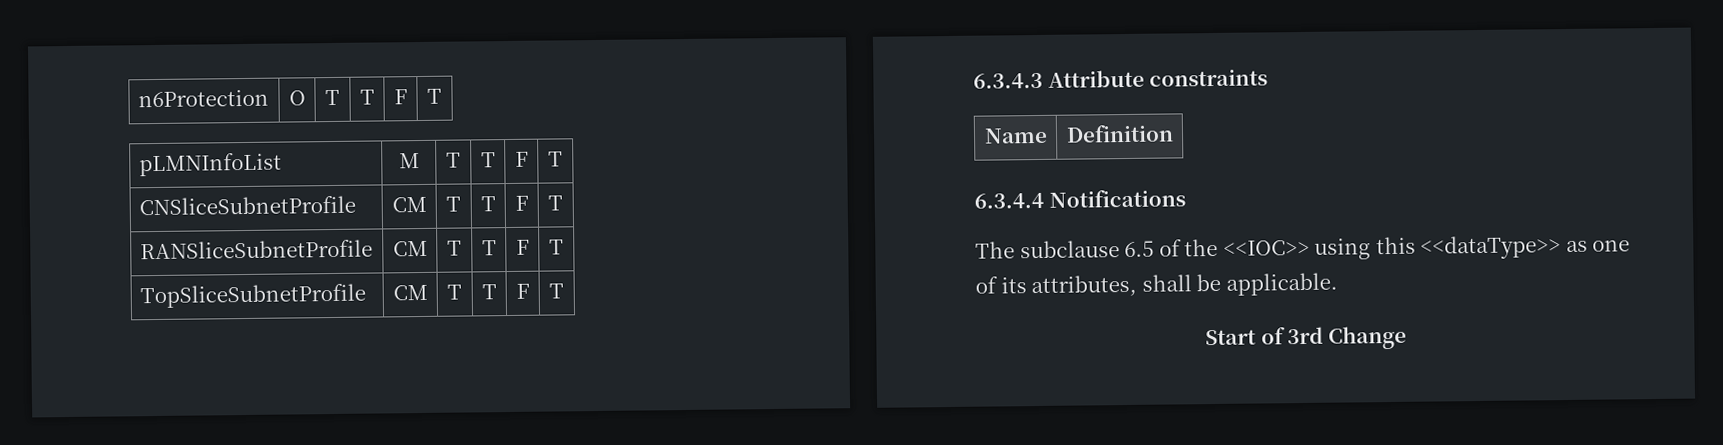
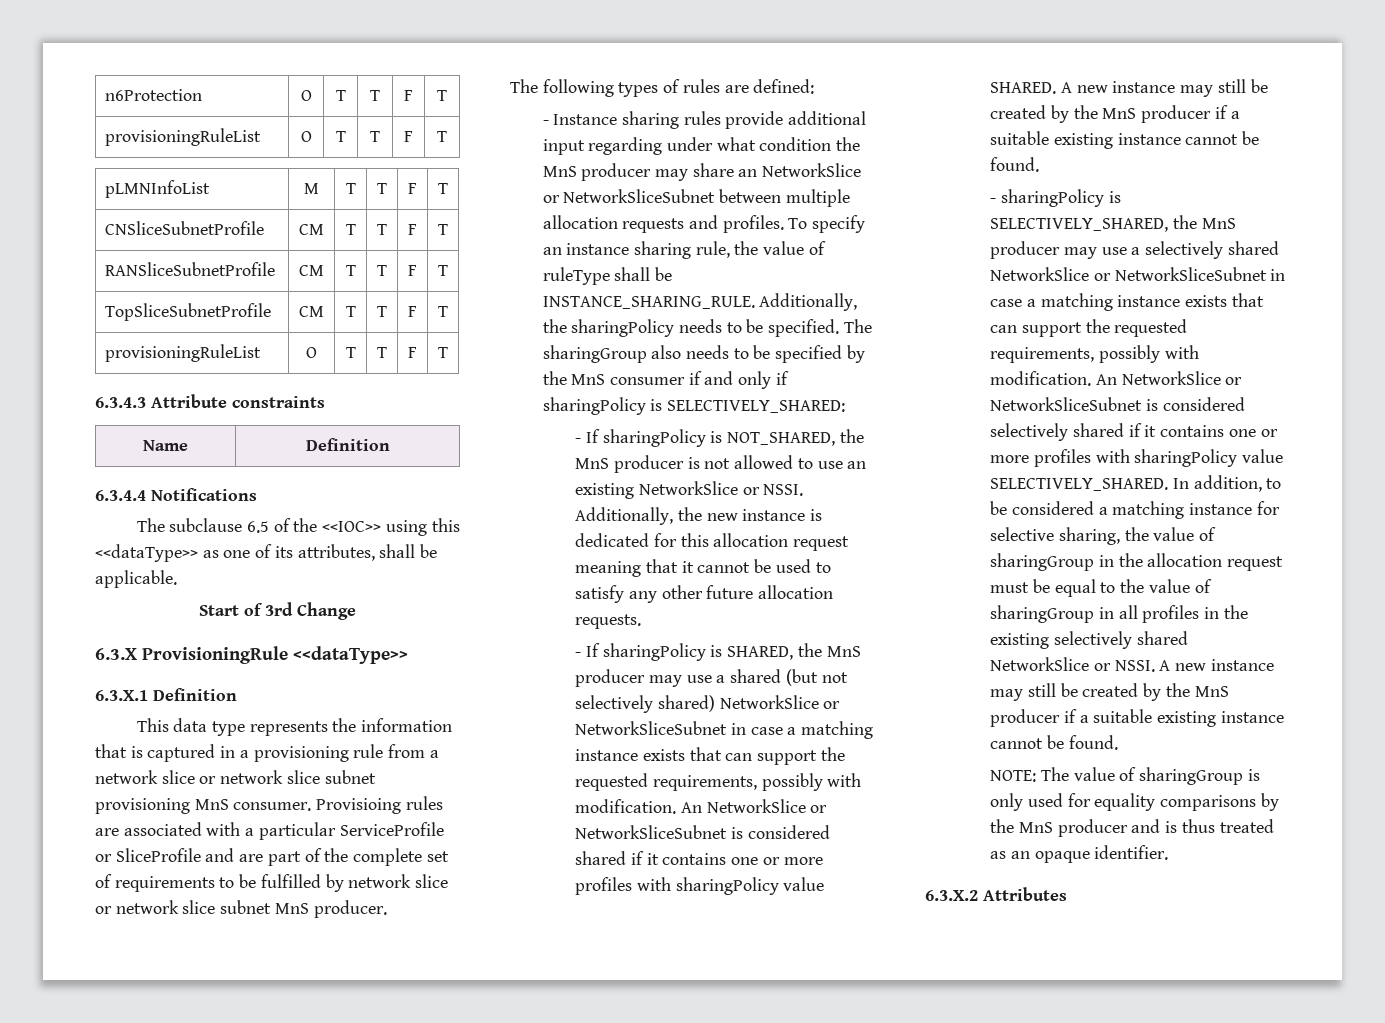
  n6Protection | O | T | T | F | T
+ provisioningRuleList | O | T | T | F | T
  TopSliceSubnetProfile | CM | T | T | F | T
+ provisioningRuleList | O | T | T | F | T
+ 6.3.X ProvisioningRule <<dataType>>
+ 6.3.X.1 Definition
+ This data type represents the information that is captured in a provisioning rule from a network slice or network slice subnet provisioning MnS consumer. Provisioing rules are associated with a particular ServiceProfile or SliceProfile and are part of the complete set of requirements to be fulfilled by network slice or network slice subnet MnS producer.
+ The following types of rules are defined:
+ - Instance sharing rules provide additional input regarding under what condition the MnS producer may share an NetworkSlice or NetworkSliceSubnet between multiple allocation requests and profiles. To specify an instance sharing rule, the value of ruleType shall be INSTANCE_SHARING_RULE. Additionally, the sharingPolicy needs to be specified. The sharingGroup also needs to be specified by the MnS consumer if and only if sharingPolicy is SELECTIVELY_SHARED:
+ - If sharingPolicy is NOT_SHARED, the MnS producer is not allowed to use an existing NetworkSlice or NSSI. Additionally, the new instance is dedicated for this allocation request meaning that it cannot be used to satisfy any other future allocation requests.
+ - If sharingPolicy is SHARED, the MnS producer may use a shared (but not selectively shared) NetworkSlice or NetworkSliceSubnet in case a matching instance exists that can support the requested requirements, possibly with modification. An NetworkSlice or NetworkSliceSubnet is considered shared if it contains one or more profiles with sharingPolicy value SHARED. A new instance may still be created by the MnS producer if a suitable existing instance cannot be found.
+ - sharingPolicy is SELECTIVELY_SHARED, the MnS producer may use a selectively shared NetworkSlice or NetworkSliceSubnet in case a matching instance exists that can support the requested requirements, possibly with modification. An NetworkSlice or NetworkSliceSubnet is considered selectively shared if it contains one or more profiles with sharingPolicy value SELECTIVELY_SHARED. In addition, to be considered a matching instance for selective sharing, the value of sharingGroup in the allocation request must be equal to the value of sharingGroup in all profiles in the existing selectively shared NetworkSlice or NSSI. A new instance may still be created by the MnS producer if a suitable existing instance cannot be found.
+ NOTE: The value of sharingGroup is only used for equality comparisons by the MnS producer and is thus treated as an opaque identifier.
+ 6.3.X.2 Attributes

